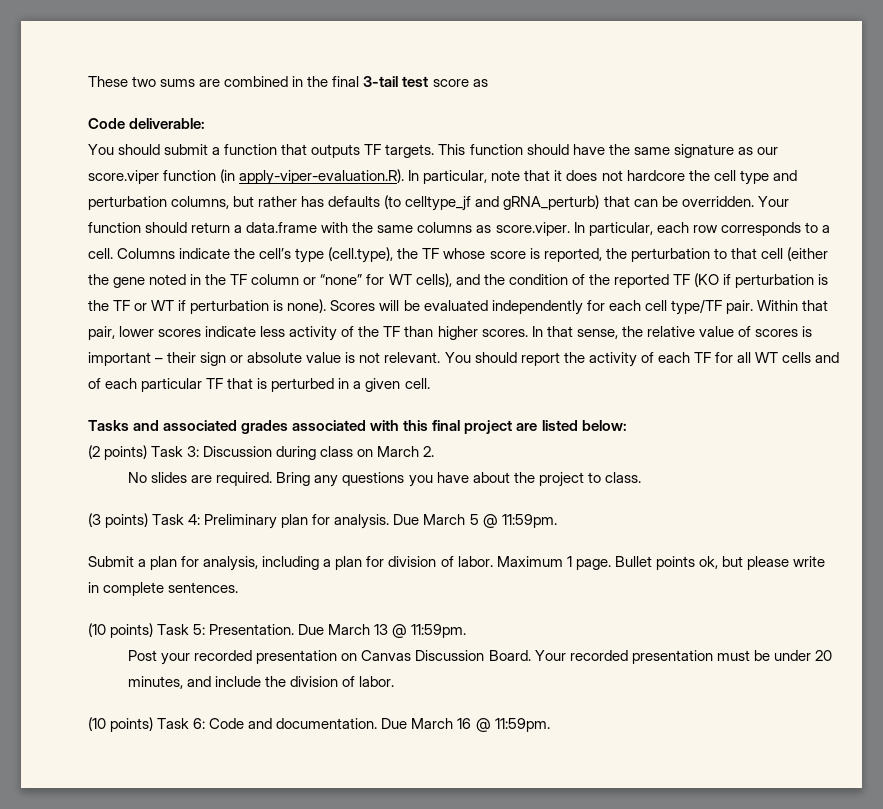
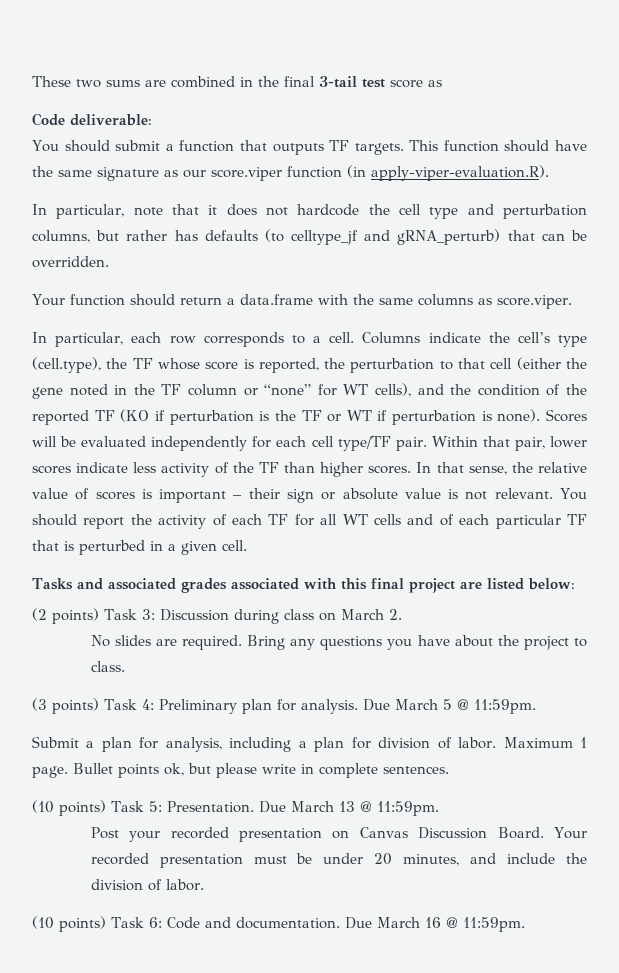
- This function should have the same signature as our score.viper function (in apply-viper-evaluation.R). In particular, note that it does not hardcore the cell type and perturbation columns, but rather has defaults (to celltype_jf and gRNA_perturb) that can be overridden. Your function should return a data.frame with the same columns as score.viper. In particular, each row corresponds to a cell.
+ This function should have the same signature as our score.viper function (in apply-viper-evaluation.R).
+ In particular, note that it does not hardcode the cell type and perturbation columns, but rather has defaults (to celltype_jf and gRNA_perturb) that can be overridden.
+ Your function should return a data.frame with the same columns as score.viper.
+ In particular, each row corresponds to a cell.

